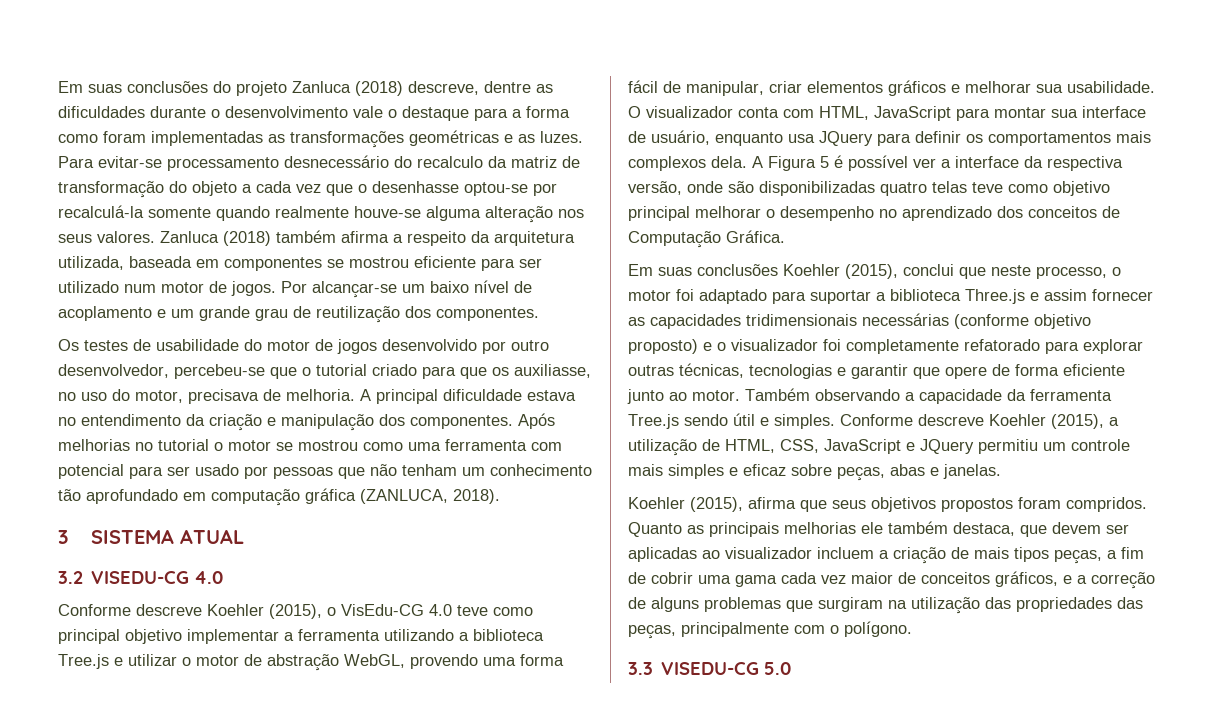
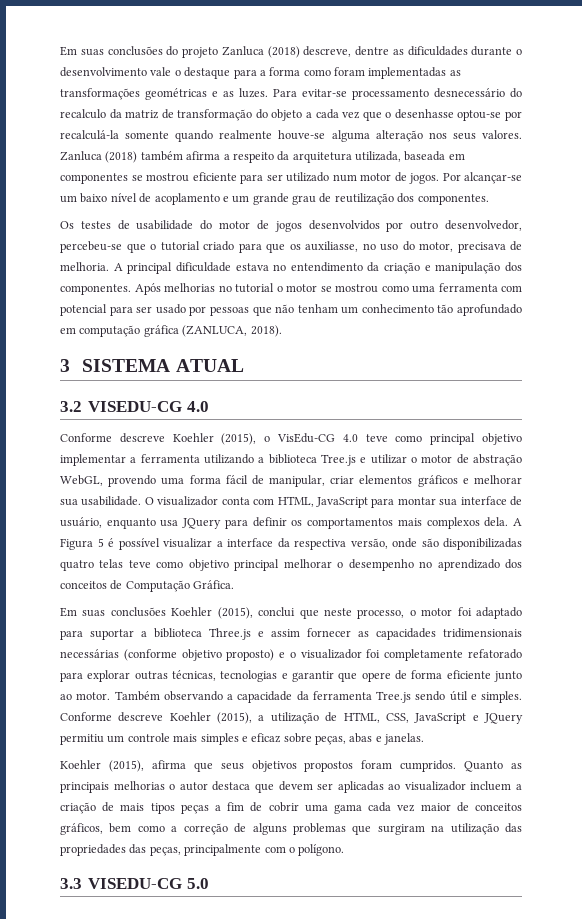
- Os testes de usabilidade do motor de jogos desenvolvido por outro desenvolvedor, percebeu-se que o tutorial criado para que os auxiliasse, no uso do motor, precisava de melhoria.
+ Os testes de usabilidade do motor de jogos desenvolvidos por outro desenvolvedor, percebeu-se que o tutorial criado para que os auxiliasse, no uso do motor, precisava de melhoria.
- A Figura 5 é possível ver a interface da respectiva versão, onde são disponibilizadas quatro telas teve como objetivo principal melhorar o desempenho no aprendizado dos conceitos de Computação Gráfica.
+ A Figura 5 é possível visualizar a interface da respectiva versão, onde são disponibilizadas quatro telas teve como objetivo principal melhorar o desempenho no aprendizado dos conceitos de Computação Gráfica.
- Koehler (2015), afirma que seus objetivos propostos foram compridos.
+ Koehler (2015), afirma que seus objetivos propostos foram cumpridos.
- Quanto as principais melhorias ele também destaca, que devem ser aplicadas ao visualizador incluem a criação de mais tipos peças, a fim de cobrir uma gama cada vez maior de conceitos gráficos, e a correção de alguns problemas que surgiram na utilização das propriedades das peças, principalmente com o polígono.
+ Quanto as principais melhorias o autor destaca que devem ser aplicadas ao visualizador incluem a criação de mais tipos peças a fim de cobrir uma gama cada vez maior de conceitos gráficos, bem como a correção de alguns problemas que surgiram na utilização das propriedades das peças, principalmente com o polígono.

